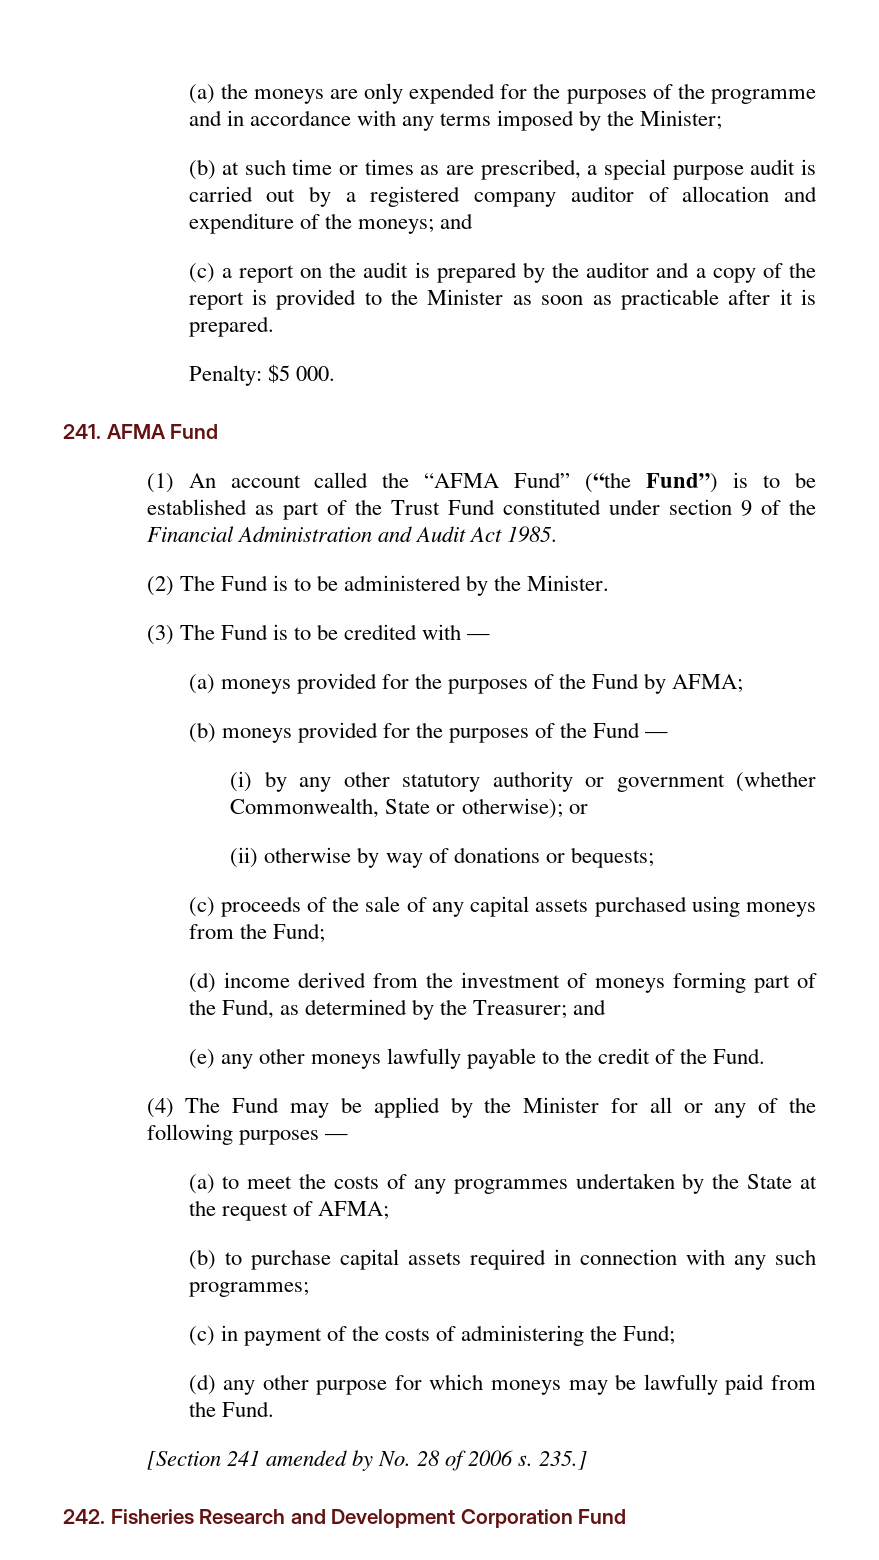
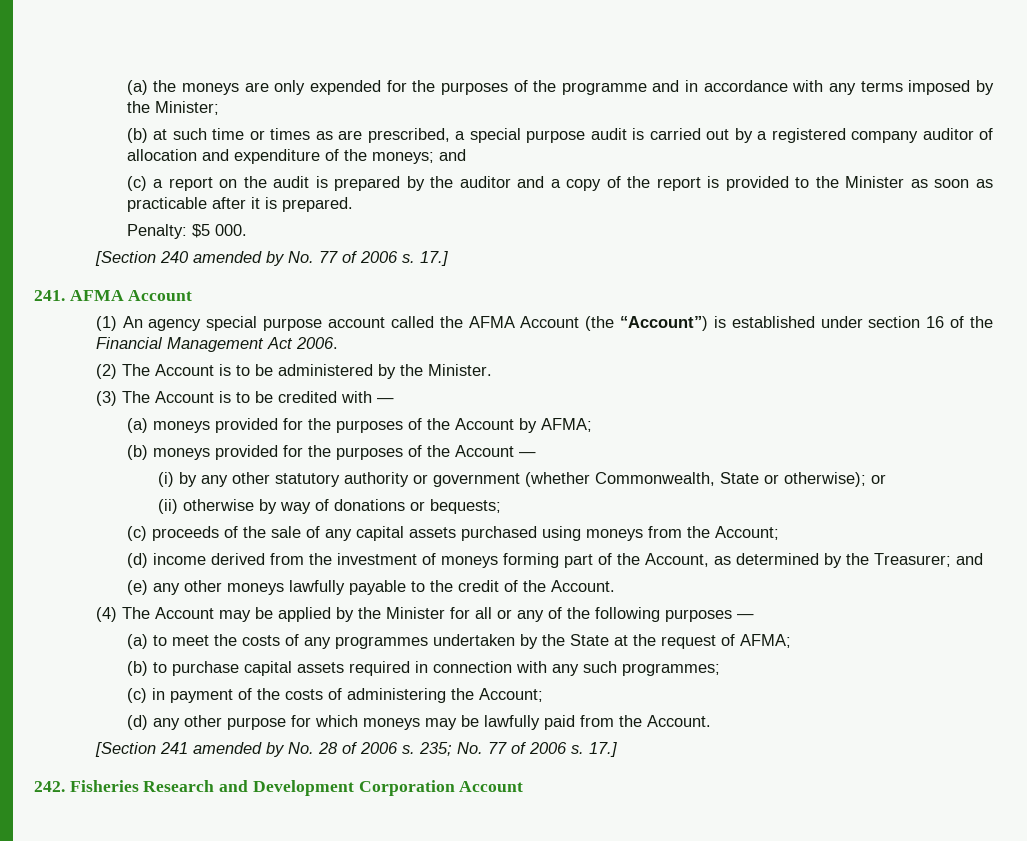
+ [Section 240 amended by No. 77 of 2006 s. 17.]
- 241. AFMA Fund
+ 241. AFMA Account
- (1) An account called the “AFMA Fund” (“the Fund”) is to be established as part of the Trust Fund constituted under section 9 of the Financial Administration and Audit Act 1985.
+ (1) An agency special purpose account called the AFMA Account (the “Account”) is established under section 16 of the Financial Management Act 2006.
- (2) The Fund is to be administered by the Minister.
+ (2) The Account is to be administered by the Minister.
- (3) The Fund is to be credited with —
+ (3) The Account is to be credited with —
- (a) moneys provided for the purposes of the Fund by AFMA;
+ (a) moneys provided for the purposes of the Account by AFMA;
- (b) moneys provided for the purposes of the Fund —
+ (b) moneys provided for the purposes of the Account —
- (c) proceeds of the sale of any capital assets purchased using moneys from the Fund;
+ (c) proceeds of the sale of any capital assets purchased using moneys from the Account;
- (d) income derived from the investment of moneys forming part of the Fund, as determined by the Treasurer; and
+ (d) income derived from the investment of moneys forming part of the Account, as determined by the Treasurer; and
- (e) any other moneys lawfully payable to the credit of the Fund.
+ (e) any other moneys lawfully payable to the credit of the Account.
- (4) The Fund may be applied by the Minister for all or any of the following purposes —
+ (4) The Account may be applied by the Minister for all or any of the following purposes —
- (c) in payment of the costs of administering the Fund;
+ (c) in payment of the costs of administering the Account;
- (d) any other purpose for which moneys may be lawfully paid from the Fund.
+ (d) any other purpose for which moneys may be lawfully paid from the Account.
- 235.]
+ 235; No. 77 of 2006 s. 17.]
- 242. Fisheries Research and Development Corporation Fund
+ 242. Fisheries Research and Development Corporation Account

